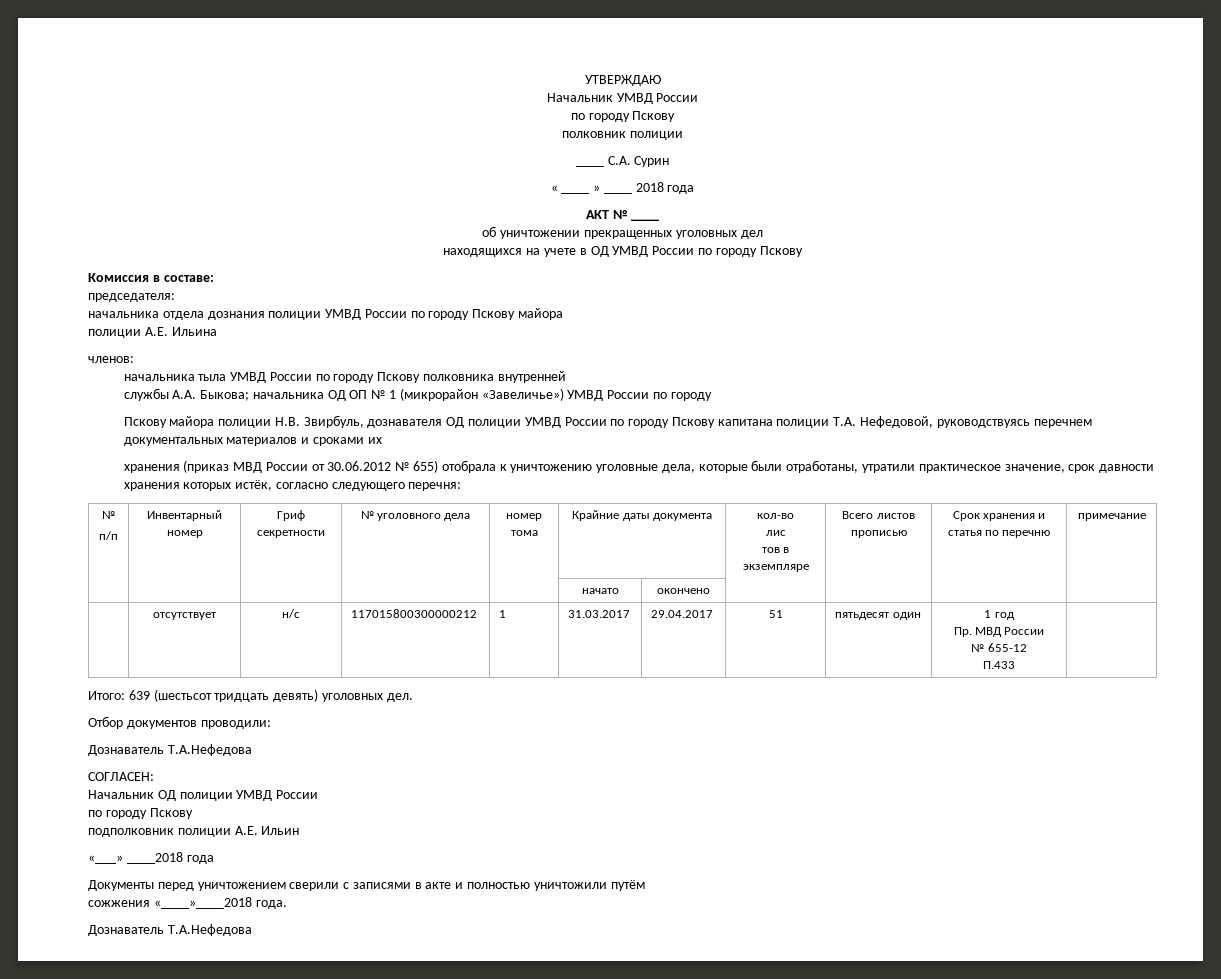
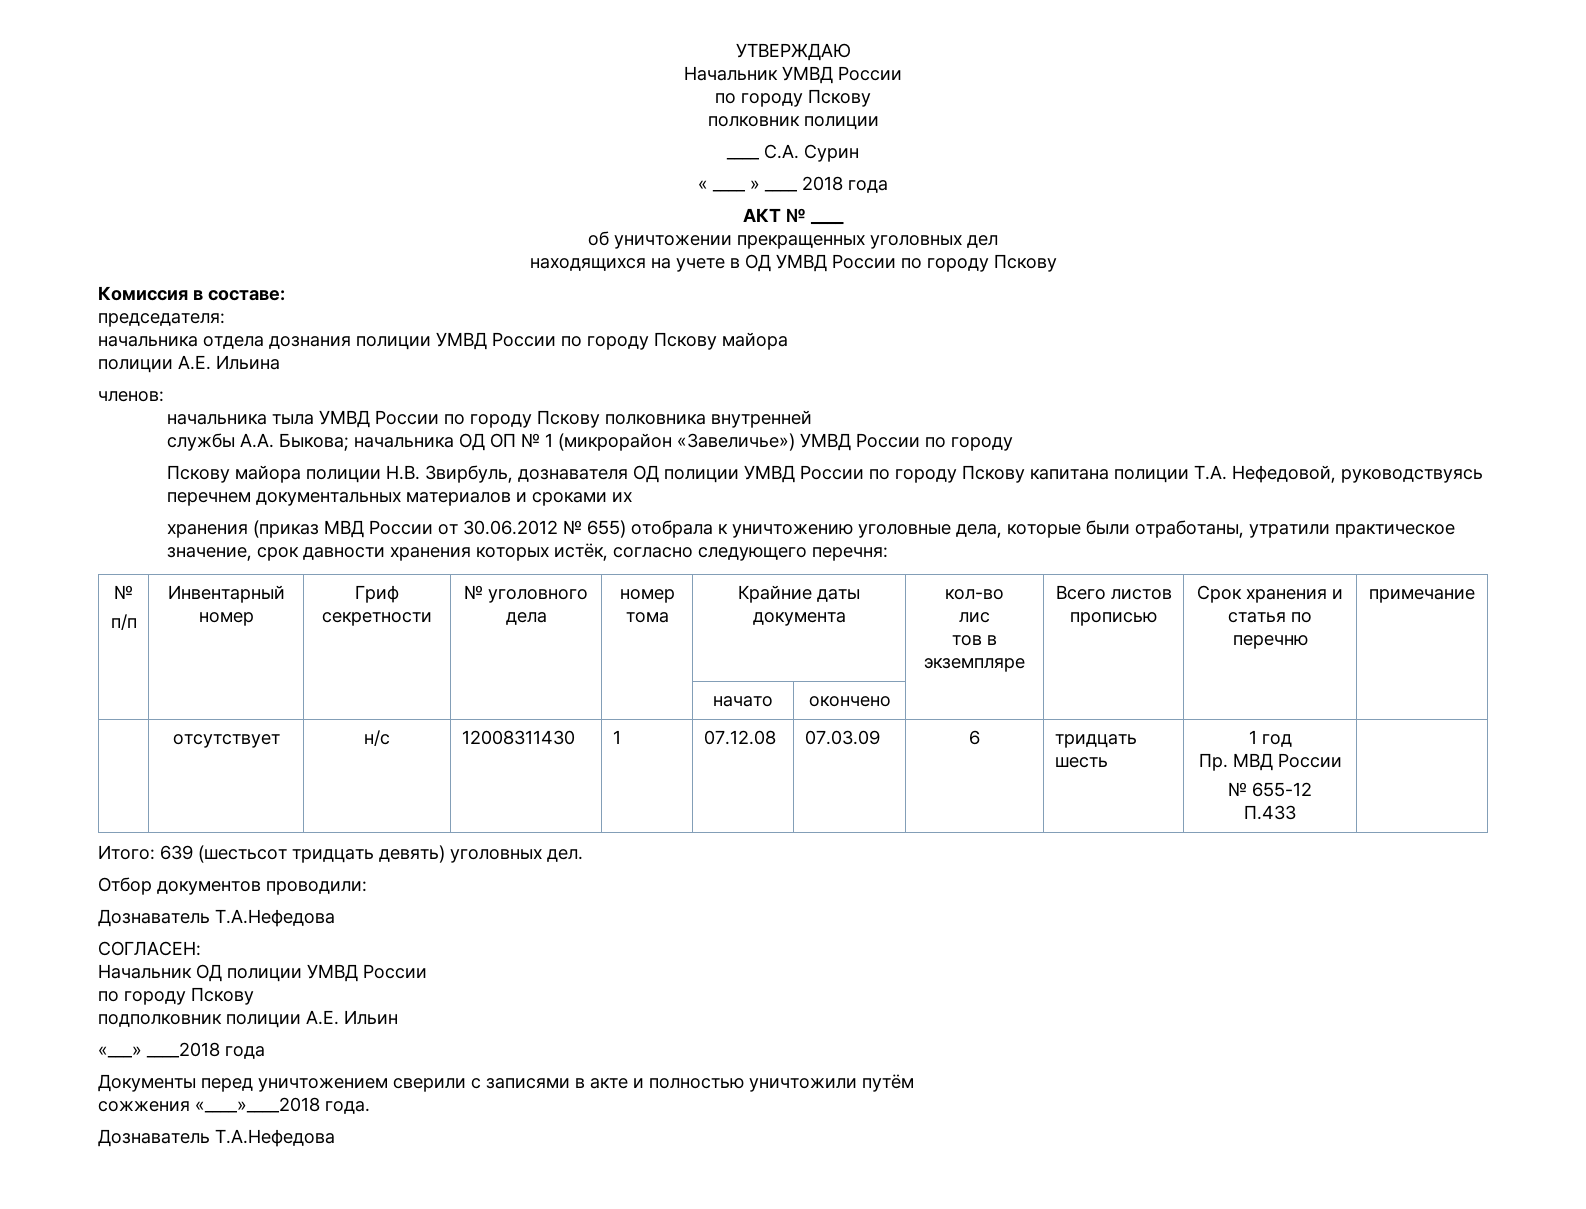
- | отсутствует | н/с | 117015800300000212 | 1 | 31.03.2017 | 29.04.2017 | 51 | пятьдесят один | 1 год
+ | отсутствует | н/с | 12008311430 | 1 | 07.12.08 | 07.03.09 | 6 | тридцать шесть | 1 год

